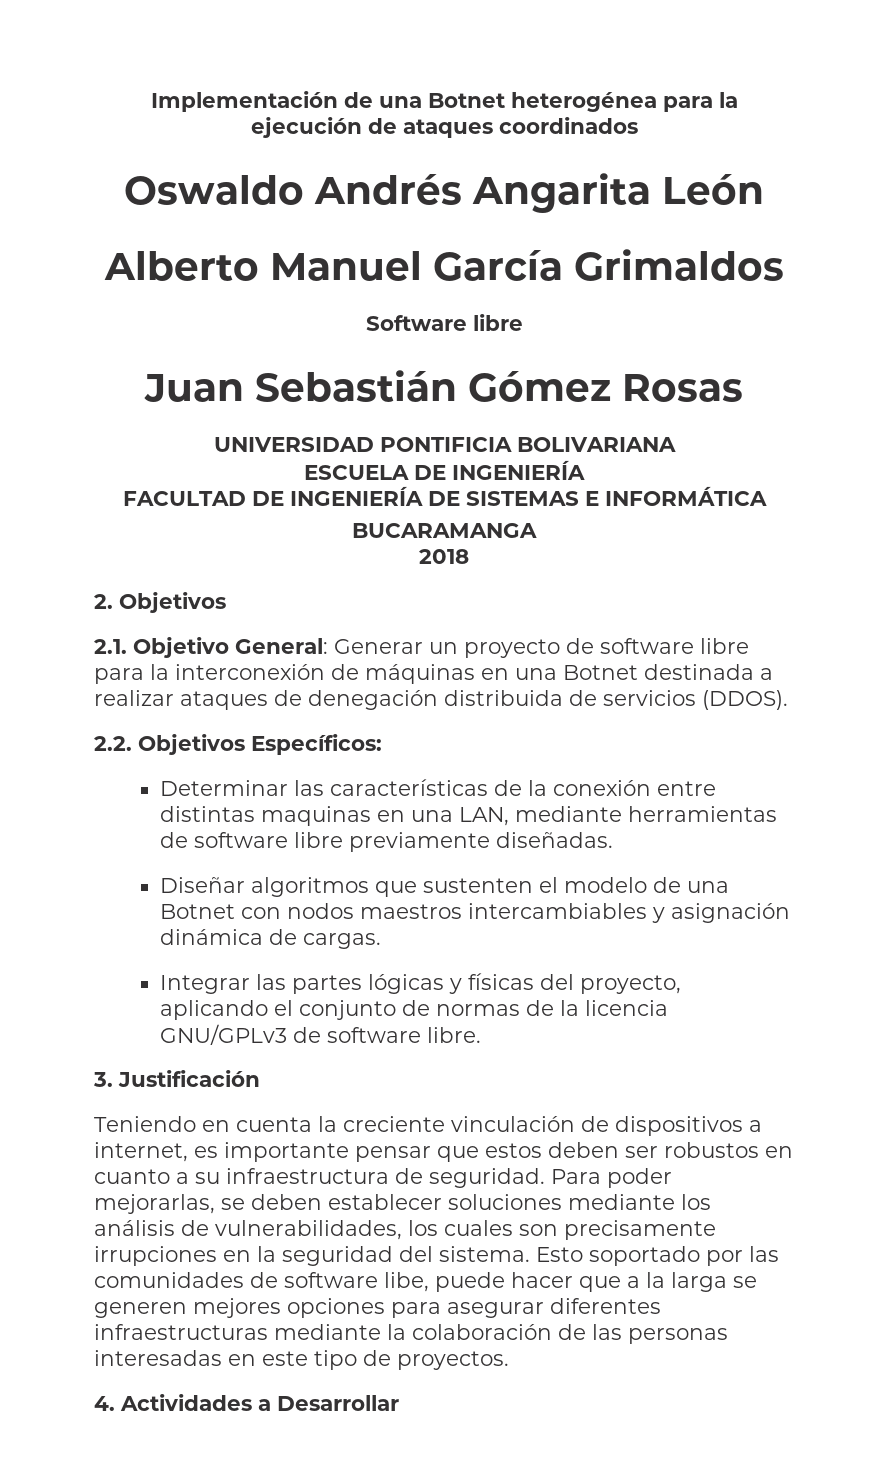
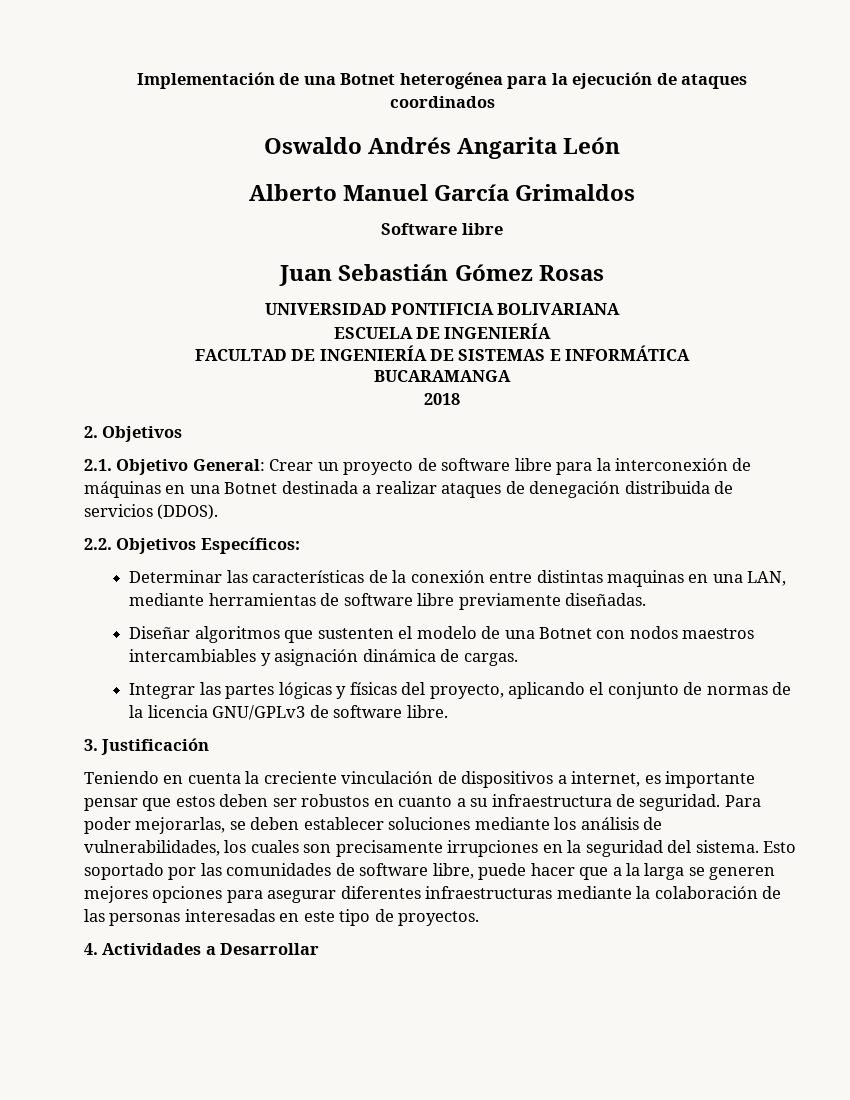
- 2.1. Objetivo General: Generar un proyecto de software libre para la interconexión de máquinas en una Botnet destinada a realizar ataques de denegación distribuida de servicios (DDOS).
+ 2.1. Objetivo General: Crear un proyecto de software libre para la interconexión de máquinas en una Botnet destinada a realizar ataques de denegación distribuida de servicios (DDOS).
- Esto soportado por las comunidades de software libe, puede hacer que a la larga se generen mejores opciones para asegurar diferentes infraestructuras mediante la colaboración de las personas interesadas en este tipo de proyectos.
+ Esto soportado por las comunidades de software libre, puede hacer que a la larga se generen mejores opciones para asegurar diferentes infraestructuras mediante la colaboración de las personas interesadas en este tipo de proyectos.

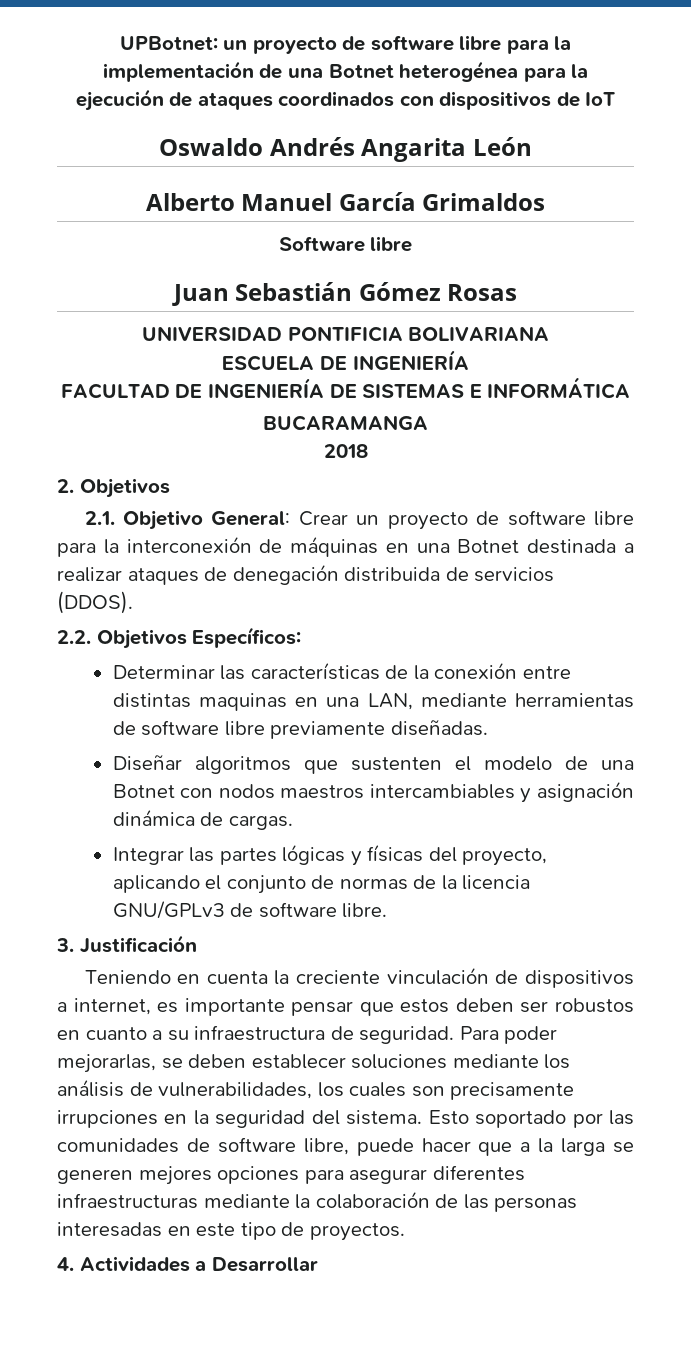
- Implementación de una Botnet heterogénea para la ejecución de ataques coordinados
+ UPBotnet: un proyecto de software libre para la implementación de una Botnet heterogénea para la ejecución de ataques coordinados con dispositivos de IoT

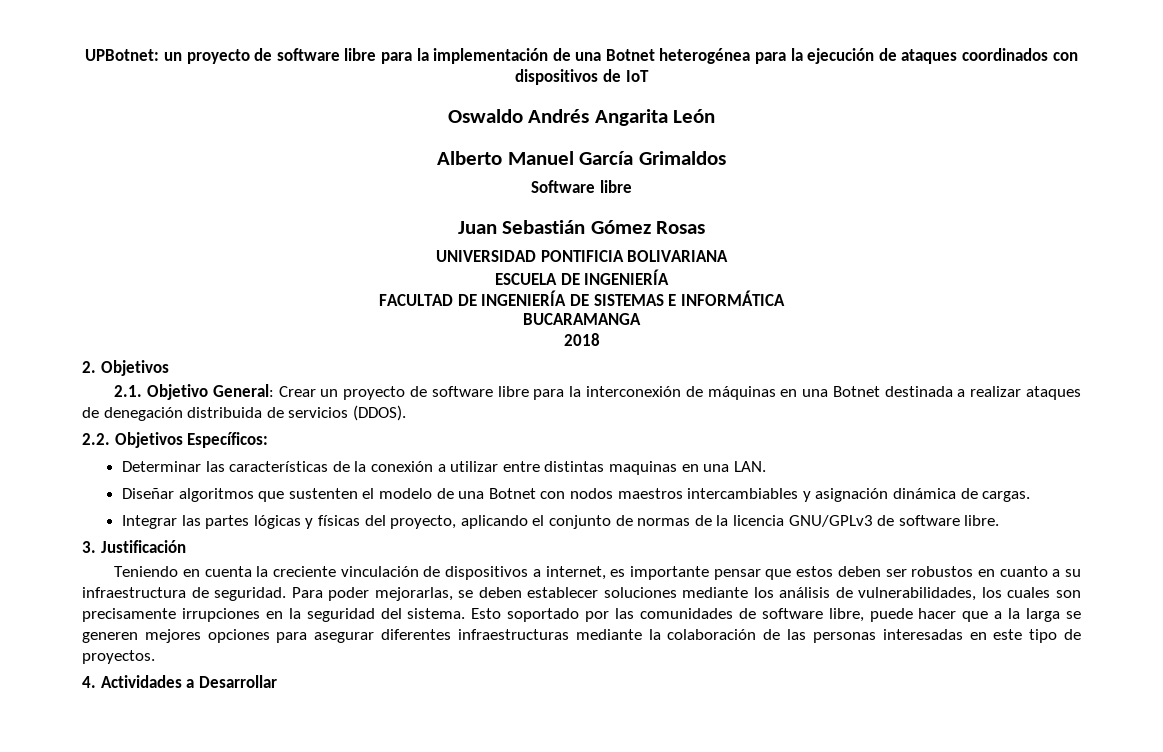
- Determinar las características de la conexión entre distintas maquinas en una LAN, mediante herramientas de software libre previamente diseñadas.
+ Determinar las características de la conexión a utilizar entre distintas maquinas en una LAN.

